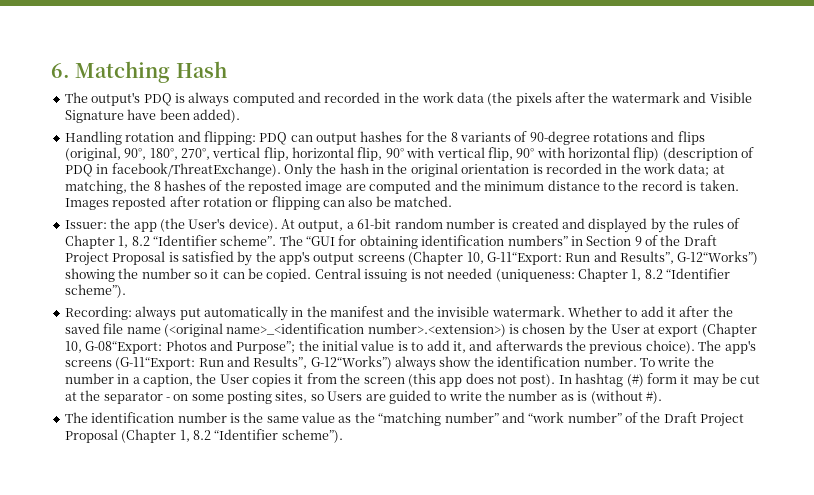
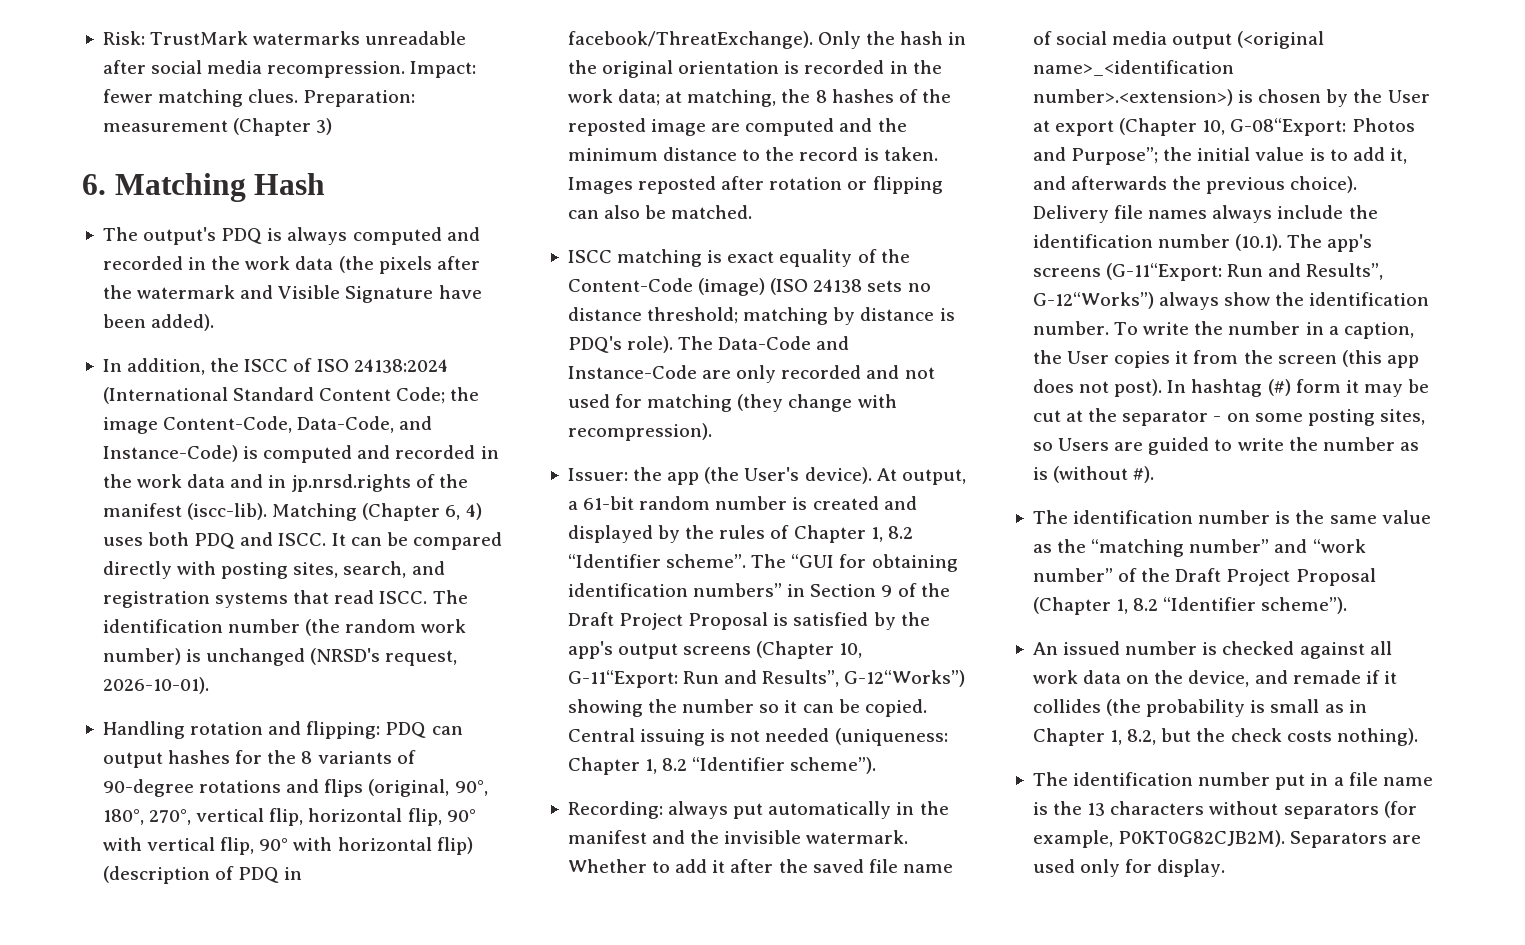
+ Risk: TrustMark watermarks unreadable after social media recompression. Impact: fewer matching clues. Preparation: measurement (Chapter 3)
+ In addition, the ISCC of ISO 24138:2024 (International Standard Content Code; the image Content-Code, Data-Code, and Instance-Code) is computed and recorded in the work data and in jp.nrsd.rights of the manifest (iscc-lib). Matching (Chapter 6, 4) uses both PDQ and ISCC. It can be compared directly with posting sites, search, and registration systems that read ISCC. The identification number (the random work number) is unchanged (NRSD's request, 2026-10-01).
+ ISCC matching is exact equality of the Content-Code (image) (ISO 24138 sets no distance threshold; matching by distance is PDQ's role). The Data-Code and Instance-Code are only recorded and not used for matching (they change with recompression).
- Whether to add it after the saved file name (<original name>_<identification number>.<extension>) is chosen by the User at export (Chapter 10, G-08“Export: Photos and Purpose”; the initial value is to add it, and afterwards the previous choice).
+ Whether to add it after the saved file name of social media output (<original name>_<identification number>.<extension>) is chosen by the User at export (Chapter 10, G-08“Export: Photos and Purpose”; the initial value is to add it, and afterwards the previous choice).
- The app's screens (G-11“Export: Run and Results”, G-12“Works”) always show the identification number.
+ Delivery file names always include the identification number (10.1). The app's screens (G-11“Export: Run and Results”, G-12“Works”) always show the identification number.
+ An issued number is checked against all work data on the device, and remade if it collides (the probability is small as in Chapter 1, 8.2, but the check costs nothing).
+ The identification number put in a file name is the 13 characters without separators (for example, P0KT0G82CJB2M). Separators are used only for display.

